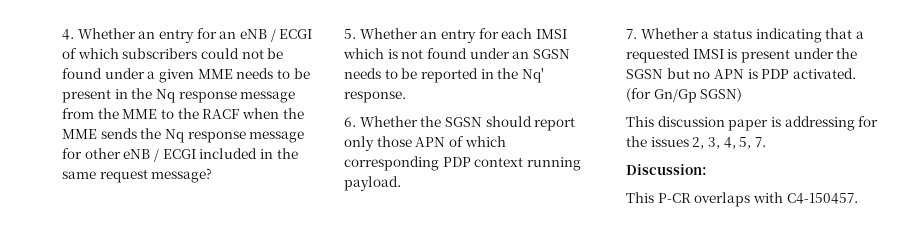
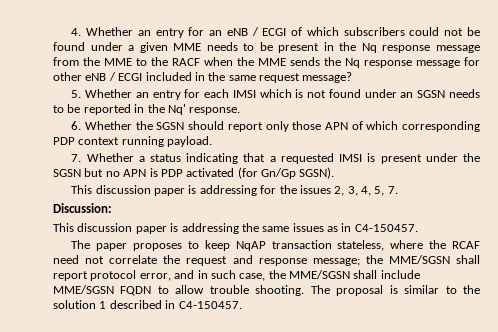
- 7. Whether a status indicating that a requested IMSI is present under the SGSN but no APN is PDP activated. (for Gn/Gp SGSN)
+ 7. Whether a status indicating that a requested IMSI is present under the SGSN but no APN is PDP activated (for Gn/Gp SGSN).
- This P-CR overlaps with C4-150457.
+ This discussion paper is addressing the same issues as in C4-150457.
+ The paper proposes to keep NqAP transaction stateless, where the RCAF need not correlate the request and response message; the MME/SGSN shall report protocol error, and in such case, the MME/SGSN shall include MME/SGSN FQDN to allow trouble shooting. The proposal is similar to the solution 1 described in C4-150457.

